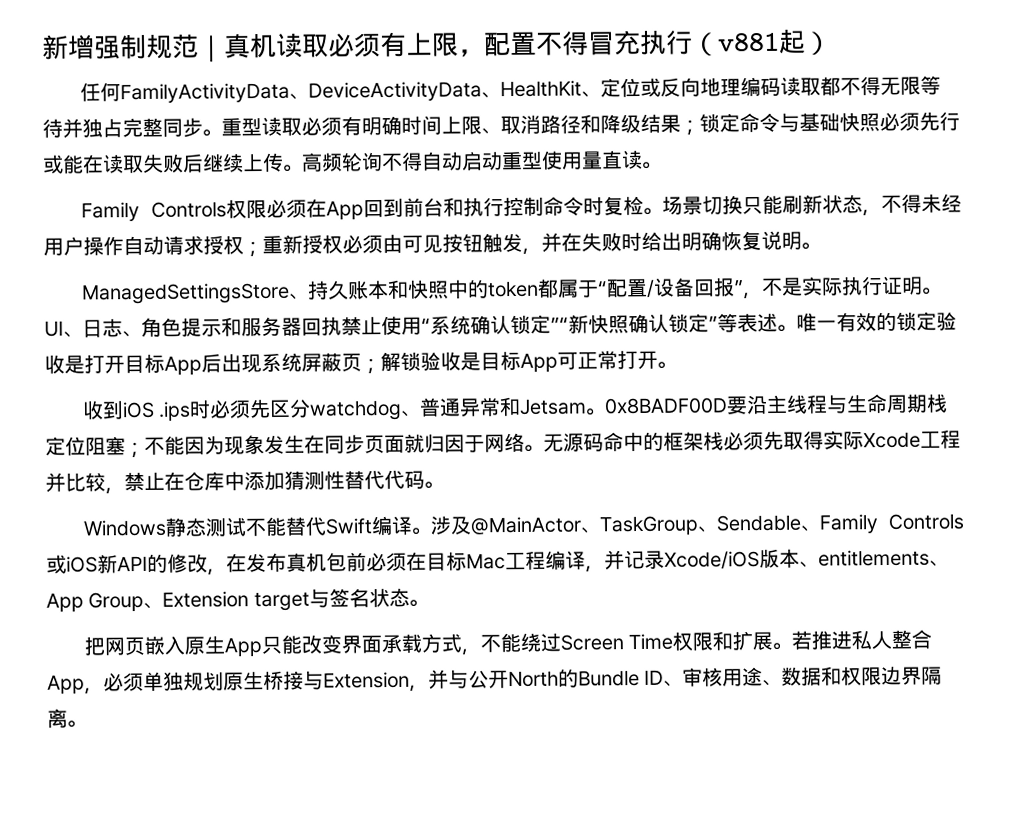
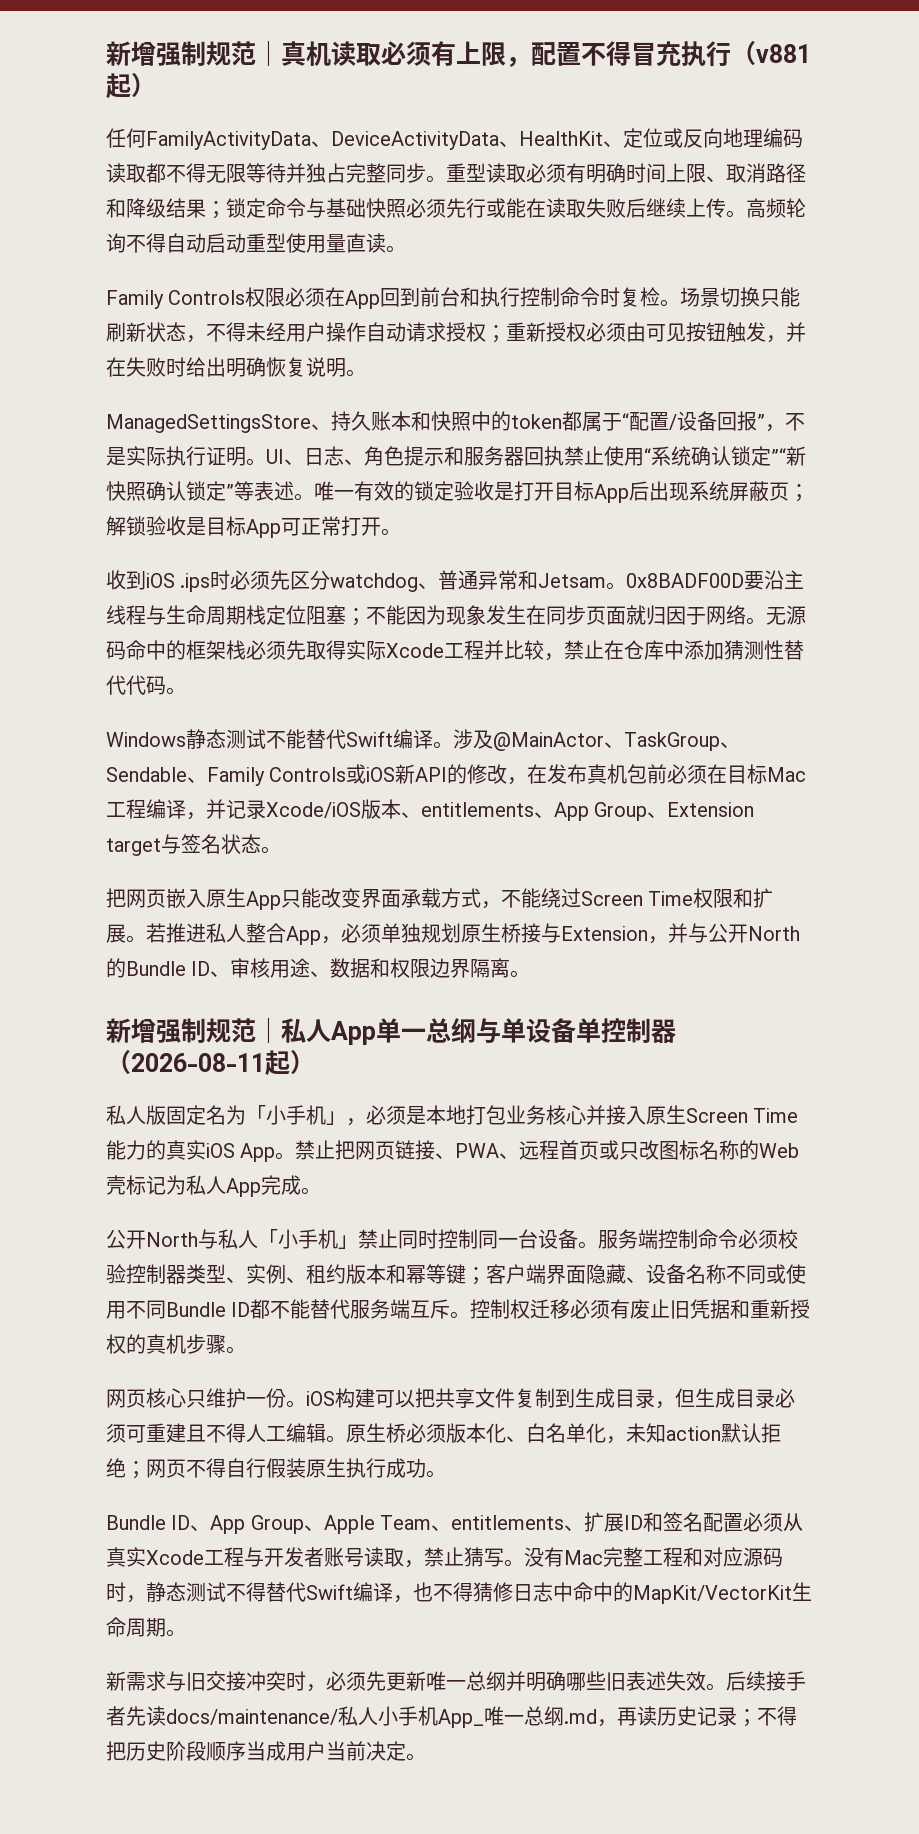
+ 新增强制规范｜私人App单一总纲与单设备单控制器（2026-08-11起）
+ 私人版固定名为「小手机」，必须是本地打包业务核心并接入原生Screen Time能力的真实iOS App。禁止把网页链接、PWA、远程首页或只改图标名称的Web壳标记为私人App完成。
+ 公开North与私人「小手机」禁止同时控制同一台设备。服务端控制命令必须校验控制器类型、实例、租约版本和幂等键；客户端界面隐藏、设备名称不同或使用不同Bundle ID都不能替代服务端互斥。控制权迁移必须有废止旧凭据和重新授权的真机步骤。
+ 网页核心只维护一份。iOS构建可以把共享文件复制到生成目录，但生成目录必须可重建且不得人工编辑。原生桥必须版本化、白名单化，未知action默认拒绝；网页不得自行假装原生执行成功。
+ Bundle ID、App Group、Apple Team、entitlements、扩展ID和签名配置必须从真实Xcode工程与开发者账号读取，禁止猜写。没有Mac完整工程和对应源码时，静态测试不得替代Swift编译，也不得猜修日志中命中的MapKit/VectorKit生命周期。
+ 新需求与旧交接冲突时，必须先更新唯一总纲并明确哪些旧表述失效。后续接手者先读docs/maintenance/私人小手机App_唯一总纲.md，再读历史记录；不得把历史阶段顺序当成用户当前决定。

